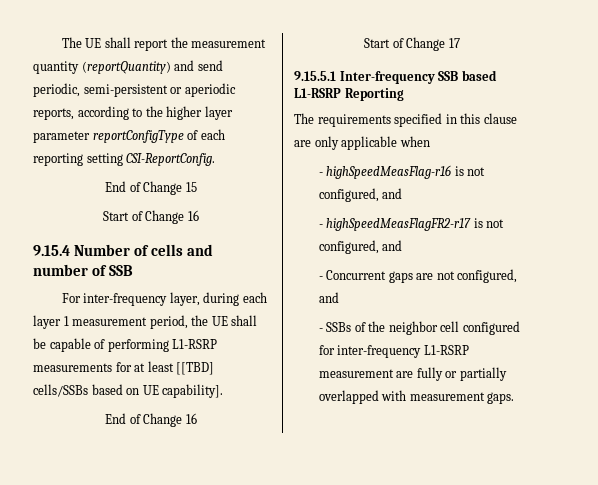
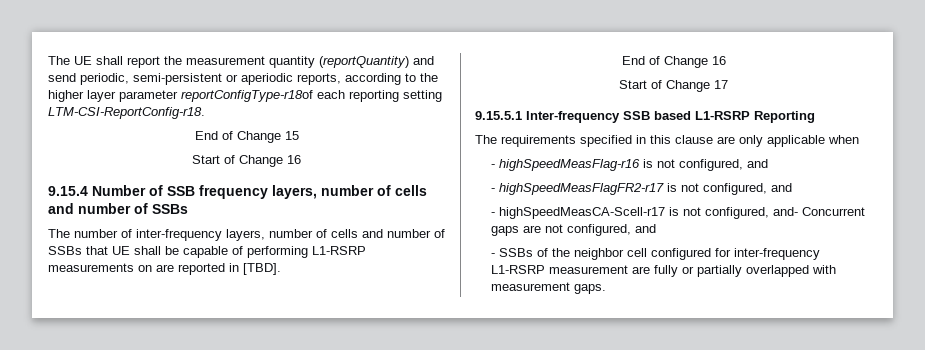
- The UE shall report the measurement quantity (reportQuantity) and send periodic, semi-persistent or aperiodic reports, according to the higher layer parameter reportConfigType of each reporting setting CSI-ReportConfig.
+ The UE shall report the measurement quantity (reportQuantity) and send periodic, semi-persistent or aperiodic reports, according to the higher layer parameter reportConfigType-r18of each reporting setting LTM-CSI-ReportConfig-r18.
- 9.15.4 Number of cells and number of SSB
- For inter-frequency layer, during each layer 1 measurement period, the UE shall be capable of performing L1-RSRP measurements for at least [[TBD] cells/SSBs based on UE capability].
+ 9.15.4 Number of SSB frequency layers, number of cells and number of SSBs
+ The number of inter-frequency layers, number of cells and number of SSBs that UE shall be capable of performing L1-RSRP measurements on are reported in [TBD].
- - Concurrent gaps are not configured, and
+ - highSpeedMeasCA-Scell-r17 is not configured, and- Concurrent gaps are not configured, and

